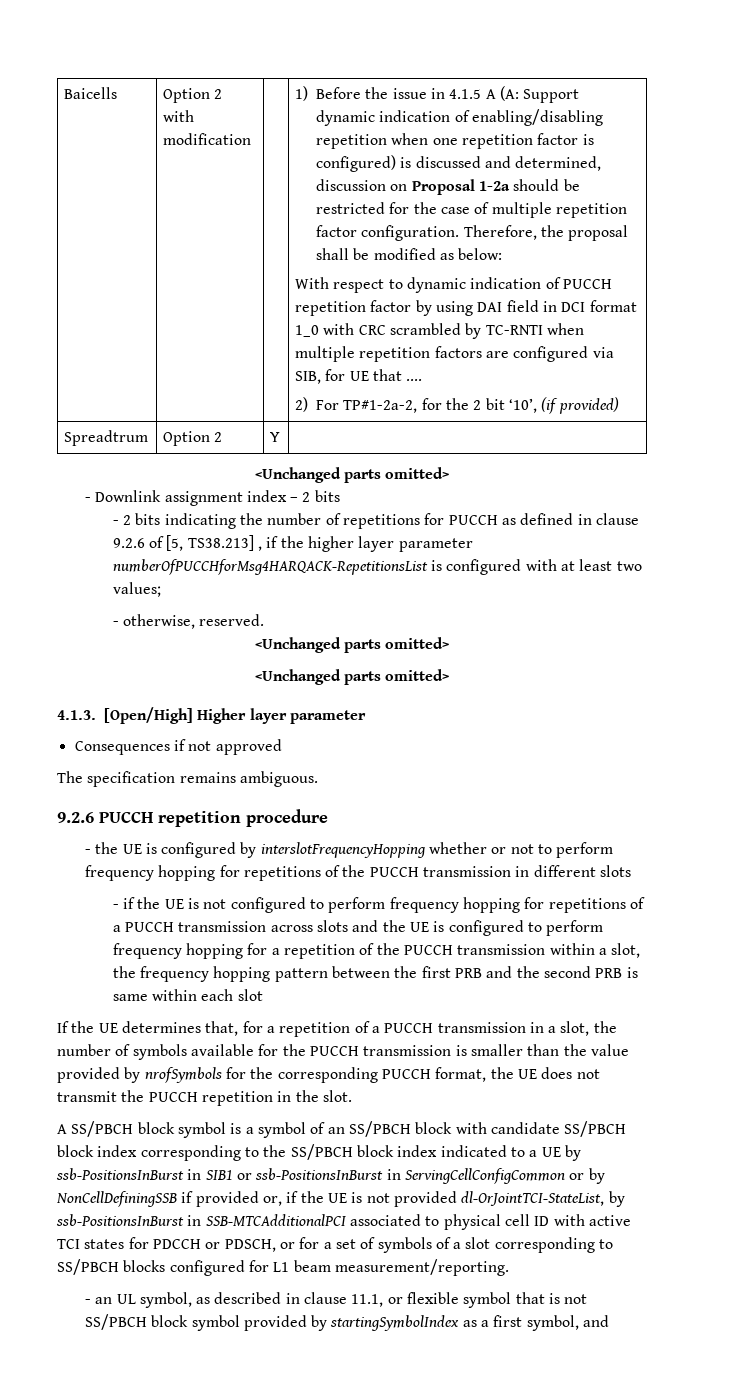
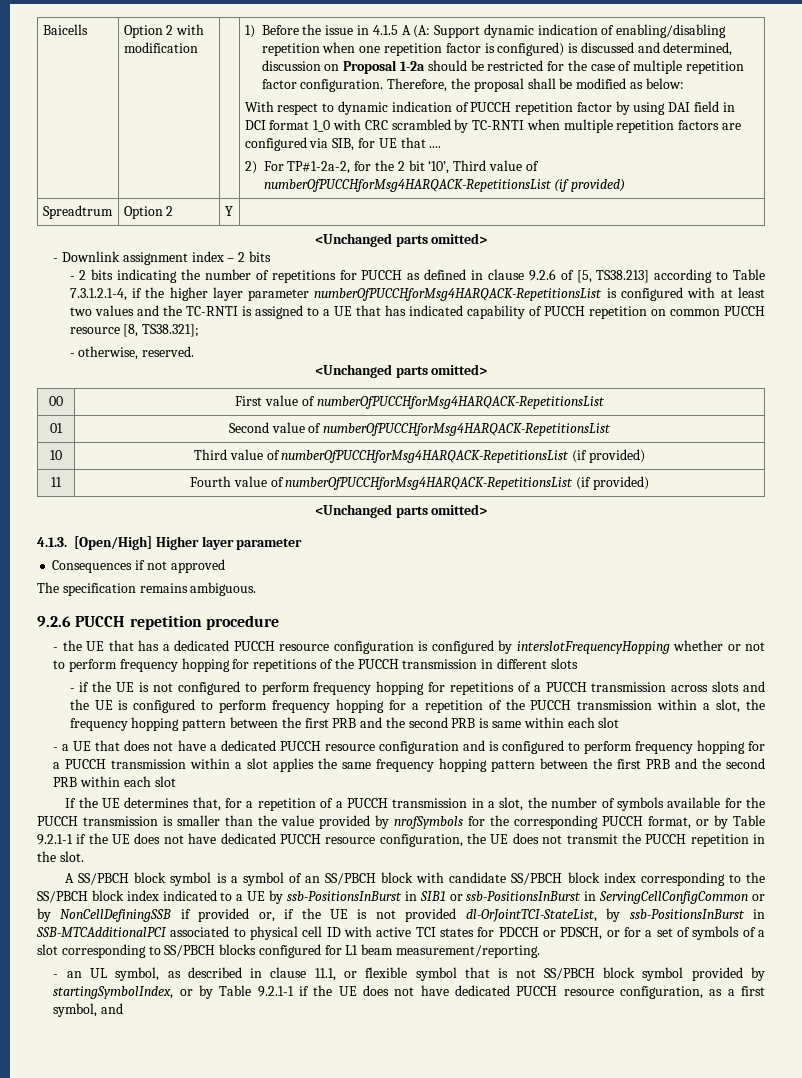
- 2) For TP#1-2a-2, for the 2 bit ‘10’, (if provided)
+ 2) For TP#1-2a-2, for the 2 bit ‘10’, Third value of numberOfPUCCHforMsg4HARQACK-RepetitionsList (if provided)
- - 2 bits indicating the number of repetitions for PUCCH as defined in clause 9.2.6 of [5, TS38.213] , if the higher layer parameter numberOfPUCCHforMsg4HARQACK-RepetitionsList is configured with at least two values;
+ - 2 bits indicating the number of repetitions for PUCCH as defined in clause 9.2.6 of [5, TS38.213] according to Table 7.3.1.2.1-4, if the higher layer parameter numberOfPUCCHforMsg4HARQACK-RepetitionsList is configured with at least two values and the TC-RNTI is assigned to a UE that has indicated capability of PUCCH repetition on common PUCCH resource [8, TS38.321];
+ 00 | First value of numberOfPUCCHforMsg4HARQACK-RepetitionsList
+ 01 | Second value of numberOfPUCCHforMsg4HARQACK-RepetitionsList
+ 10 | Third value of numberOfPUCCHforMsg4HARQACK-RepetitionsList (if provided)
+ 11 | Fourth value of numberOfPUCCHforMsg4HARQACK-RepetitionsList (if provided)
- - the UE is configured by interslotFrequencyHopping whether or not to perform frequency hopping for repetitions of the PUCCH transmission in different slots
+ - the UE that has a dedicated PUCCH resource configuration is configured by interslotFrequencyHopping whether or not to perform frequency hopping for repetitions of the PUCCH transmission in different slots
+ - a UE that does not have a dedicated PUCCH resource configuration and is configured to perform frequency hopping for a PUCCH transmission within a slot applies the same frequency hopping pattern between the first PRB and the second PRB within each slot
- If the UE determines that, for a repetition of a PUCCH transmission in a slot, the number of symbols available for the PUCCH transmission is smaller than the value provided by nrofSymbols for the corresponding PUCCH format, the UE does not transmit the PUCCH repetition in the slot.
+ If the UE determines that, for a repetition of a PUCCH transmission in a slot, the number of symbols available for the PUCCH transmission is smaller than the value provided by nrofSymbols for the corresponding PUCCH format, or by Table 9.2.1-1 if the UE does not have dedicated PUCCH resource configuration, the UE does not transmit the PUCCH repetition in the slot.
- - an UL symbol, as described in clause 11.1, or flexible symbol that is not SS/PBCH block symbol provided by startingSymbolIndex as a first symbol, and
+ - an UL symbol, as described in clause 11.1, or flexible symbol that is not SS/PBCH block symbol provided by startingSymbolIndex, or by Table 9.2.1-1 if the UE does not have dedicated PUCCH resource configuration, as a first symbol, and

